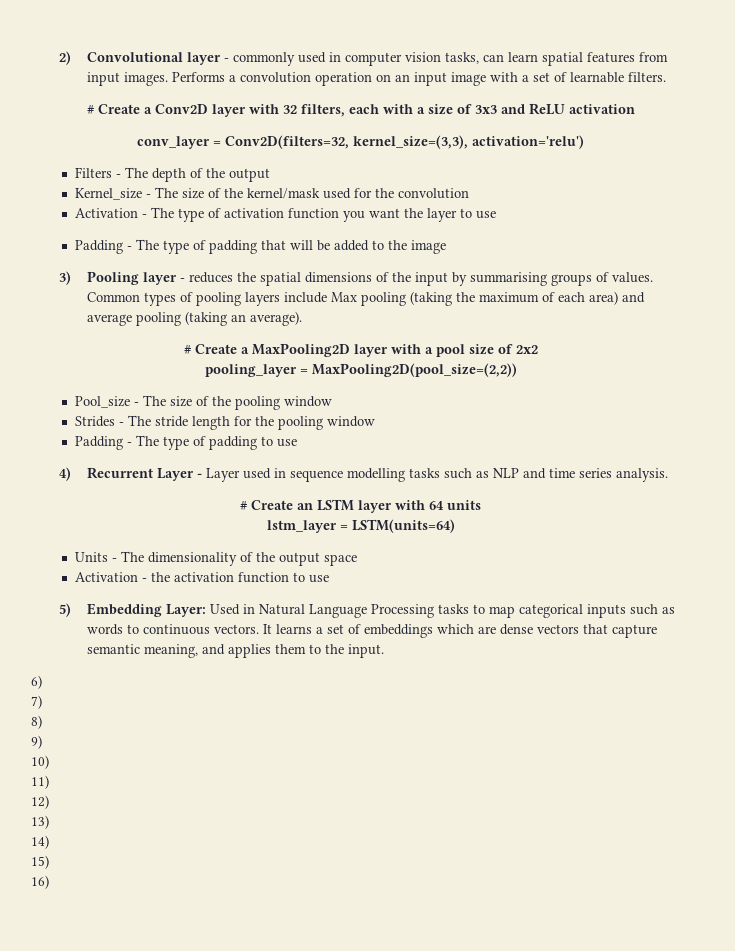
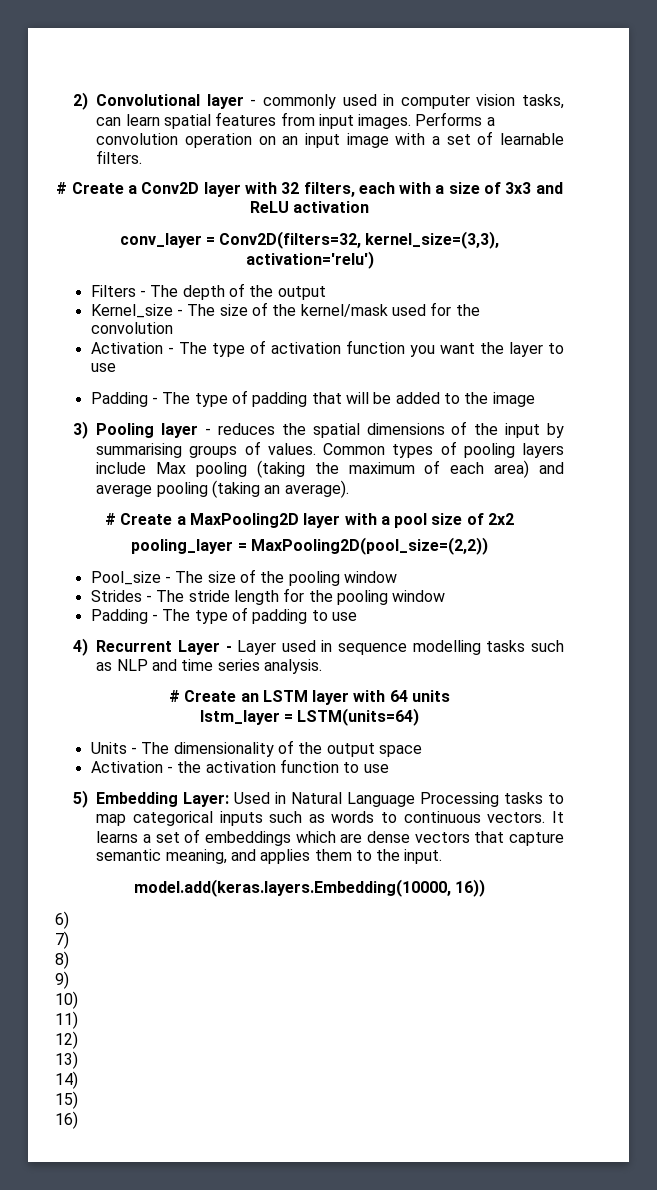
+ model.add(keras.layers.Embedding(10000, 16))

